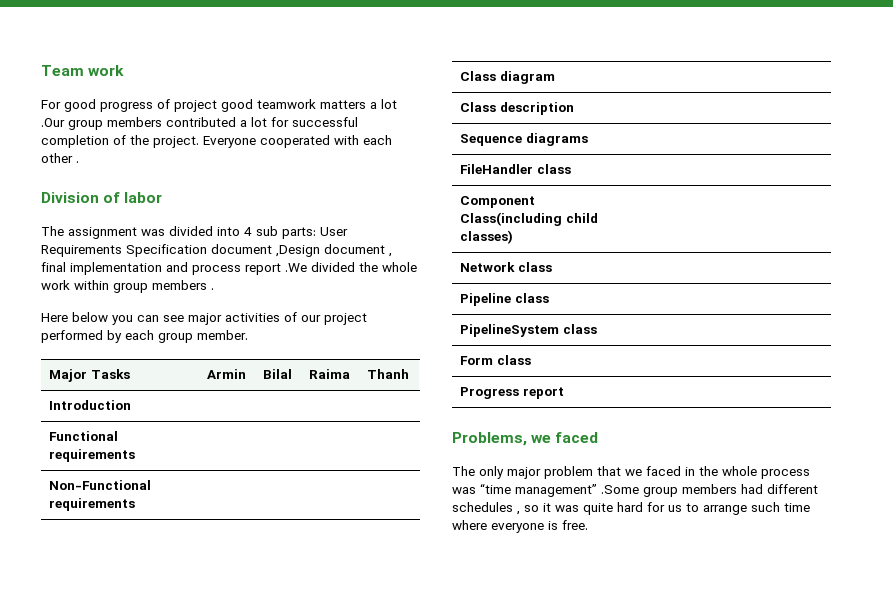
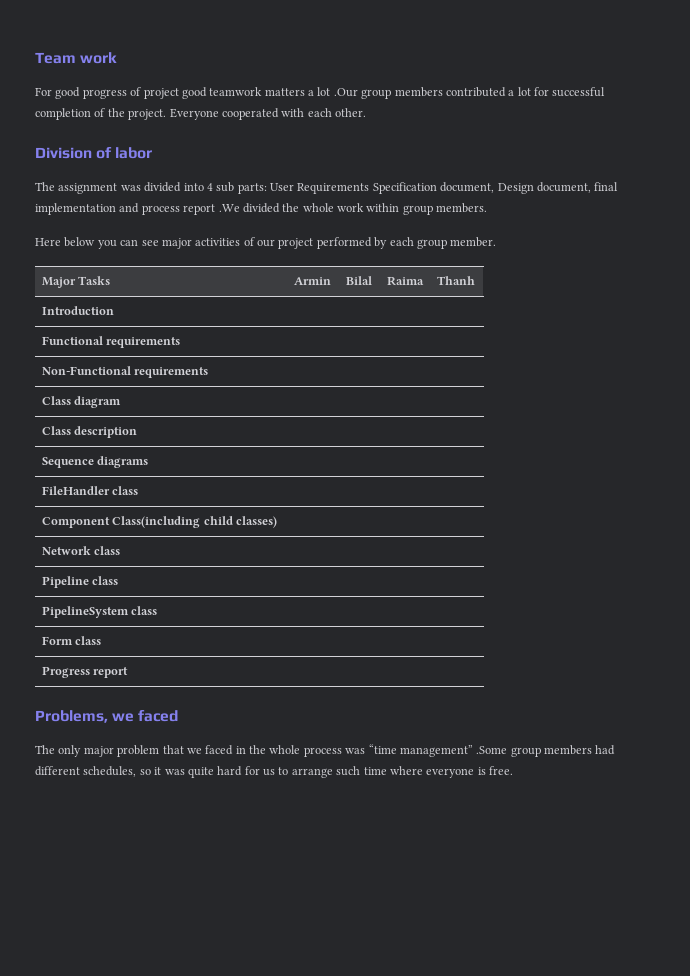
- Everyone cooperated with each other .
+ Everyone cooperated with each other.
- The assignment was divided into 4 sub parts: User Requirements Specification document ,Design document , final implementation and process report .We divided the whole work within group members .
+ The assignment was divided into 4 sub parts: User Requirements Specification document, Design document, final implementation and process report .We divided the whole work within group members.
- The only major problem that we faced in the whole process was “time management” .Some group members had different schedules , so it was quite hard for us to arrange such time where everyone is free.
+ The only major problem that we faced in the whole process was “time management” .Some group members had different schedules, so it was quite hard for us to arrange such time where everyone is free.

